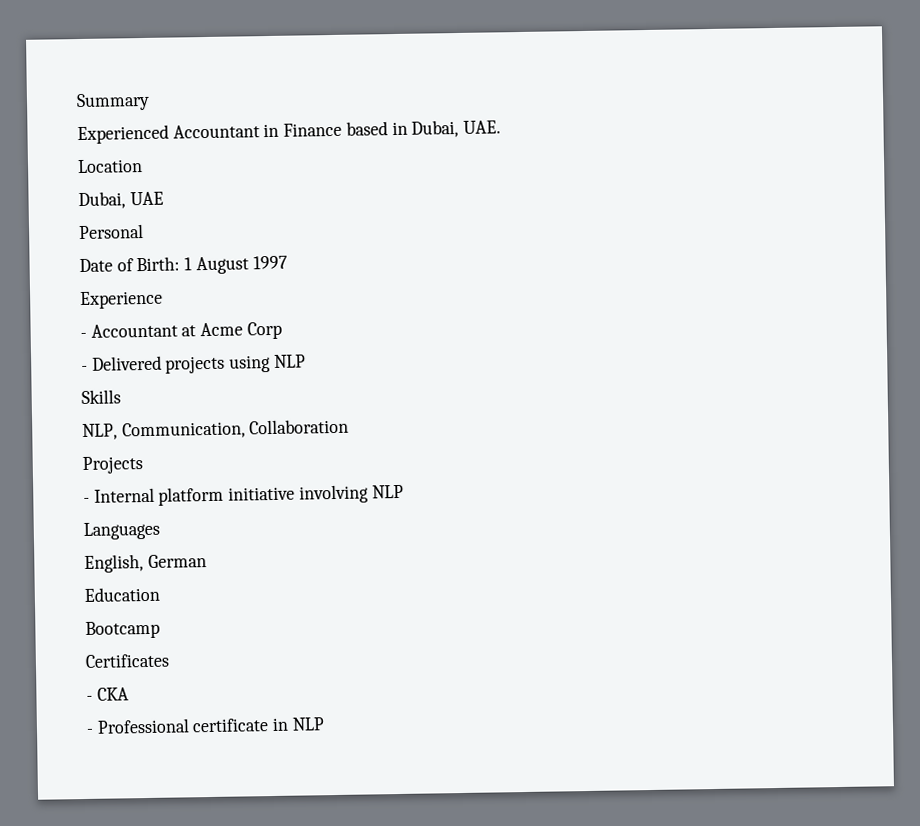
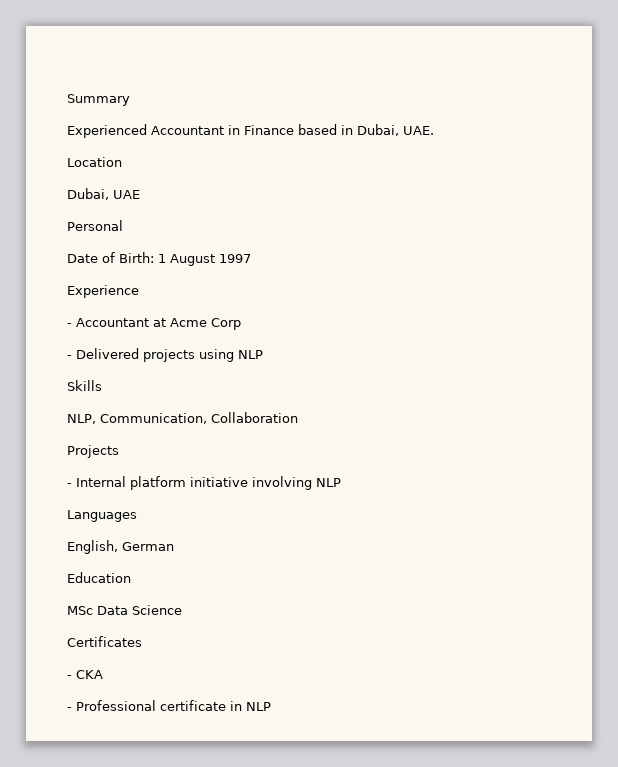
- Bootcamp
+ MSc Data Science

